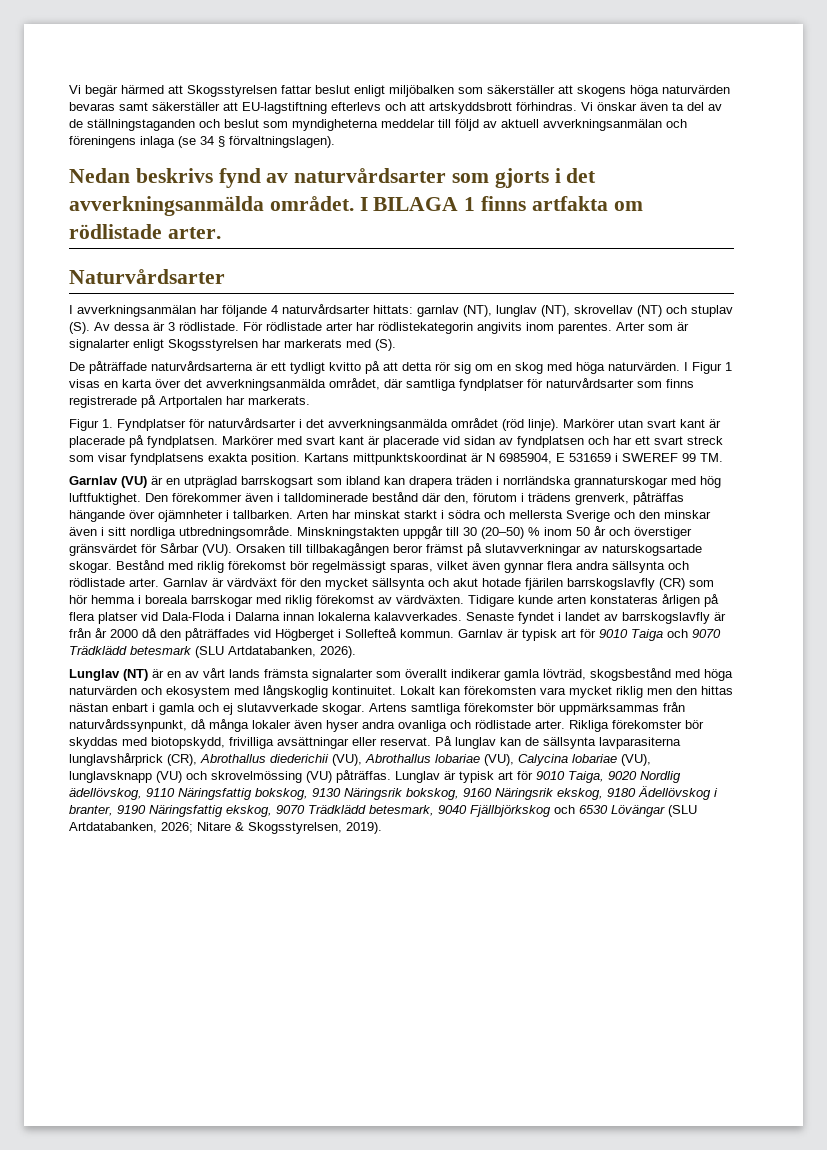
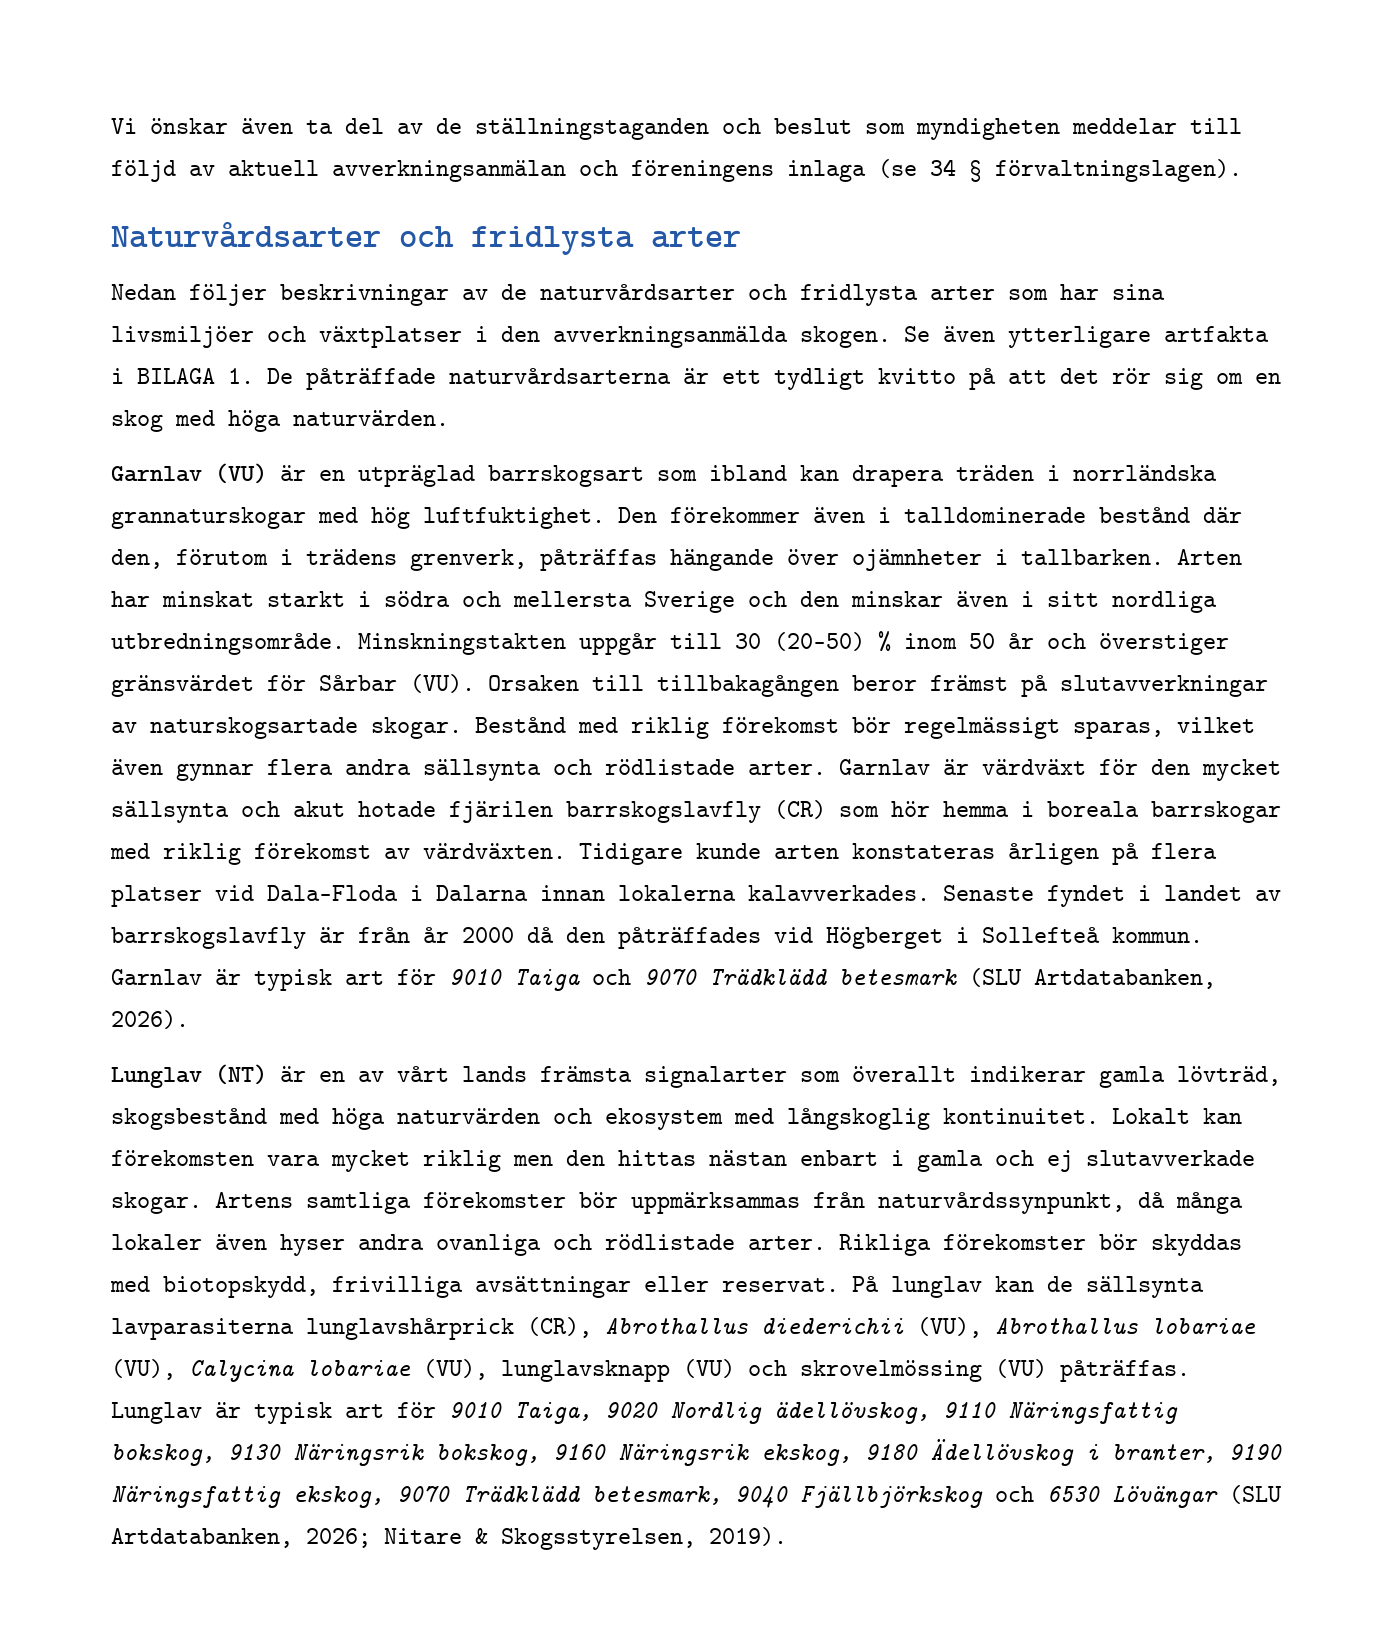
- Vi begär härmed att Skogsstyrelsen fattar beslut enligt miljöbalken som säkerställer att skogens höga naturvärden bevaras samt säkerställer att EU-lagstiftning efterlevs och att artskyddsbrott förhindras. Vi önskar även ta del av de ställningstaganden och beslut som myndigheterna meddelar till följd av aktuell avverkningsanmälan och föreningens inlaga (se 34 § förvaltningslagen).
+ Vi önskar även ta del av de ställningstaganden och beslut som myndigheten meddelar till följd av aktuell avverkningsanmälan och föreningens inlaga (se 34 § förvaltningslagen).
- Nedan beskrivs fynd av naturvårdsarter som gjorts i det avverkningsanmälda området. I BILAGA 1 finns artfakta om rödlistade arter.
- Naturvårdsarter
- I avverkningsanmälan har följande 4 naturvårdsarter hittats: garnlav (NT), lunglav (NT), skrovellav (NT) och stuplav (S). Av dessa är 3 rödlistade. För rödlistade arter har rödlistekategorin angivits inom parentes. Arter som är signalarter enligt Skogsstyrelsen har markerats med (S).
- De påträffade naturvårdsarterna är ett tydligt kvitto på att detta rör sig om en skog med höga naturvärden. I Figur 1 visas en karta över det avverkningsanmälda området, där samtliga fyndplatser för naturvårdsarter som finns registrerade på Artportalen har markerats.
- Figur 1. Fyndplatser för naturvårdsarter i det avverkningsanmälda området (röd linje). Markörer utan svart kant är placerade på fyndplatsen. Markörer med svart kant är placerade vid sidan av fyndplatsen och har ett svart streck som visar fyndplatsens exakta position. Kartans mittpunktskoordinat är N 6985904, E 531659 i SWEREF 99 TM.
+ Naturvårdsarter och fridlysta arter
+ Nedan följer beskrivningar av de naturvårdsarter och fridlysta arter som har sina livsmiljöer och växtplatser i den avverkningsanmälda skogen. Se även ytterligare artfakta i BILAGA 1. De påträffade naturvårdsarterna är ett tydligt kvitto på att det rör sig om en skog med höga naturvärden.

